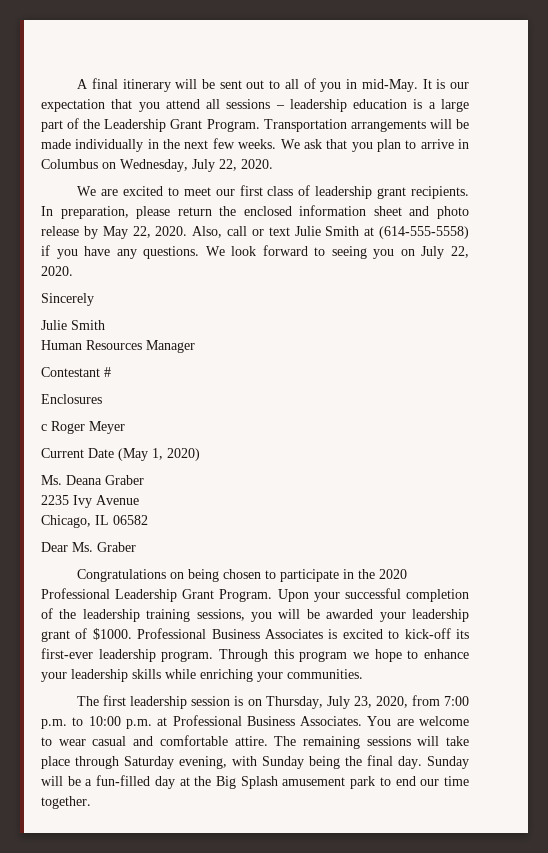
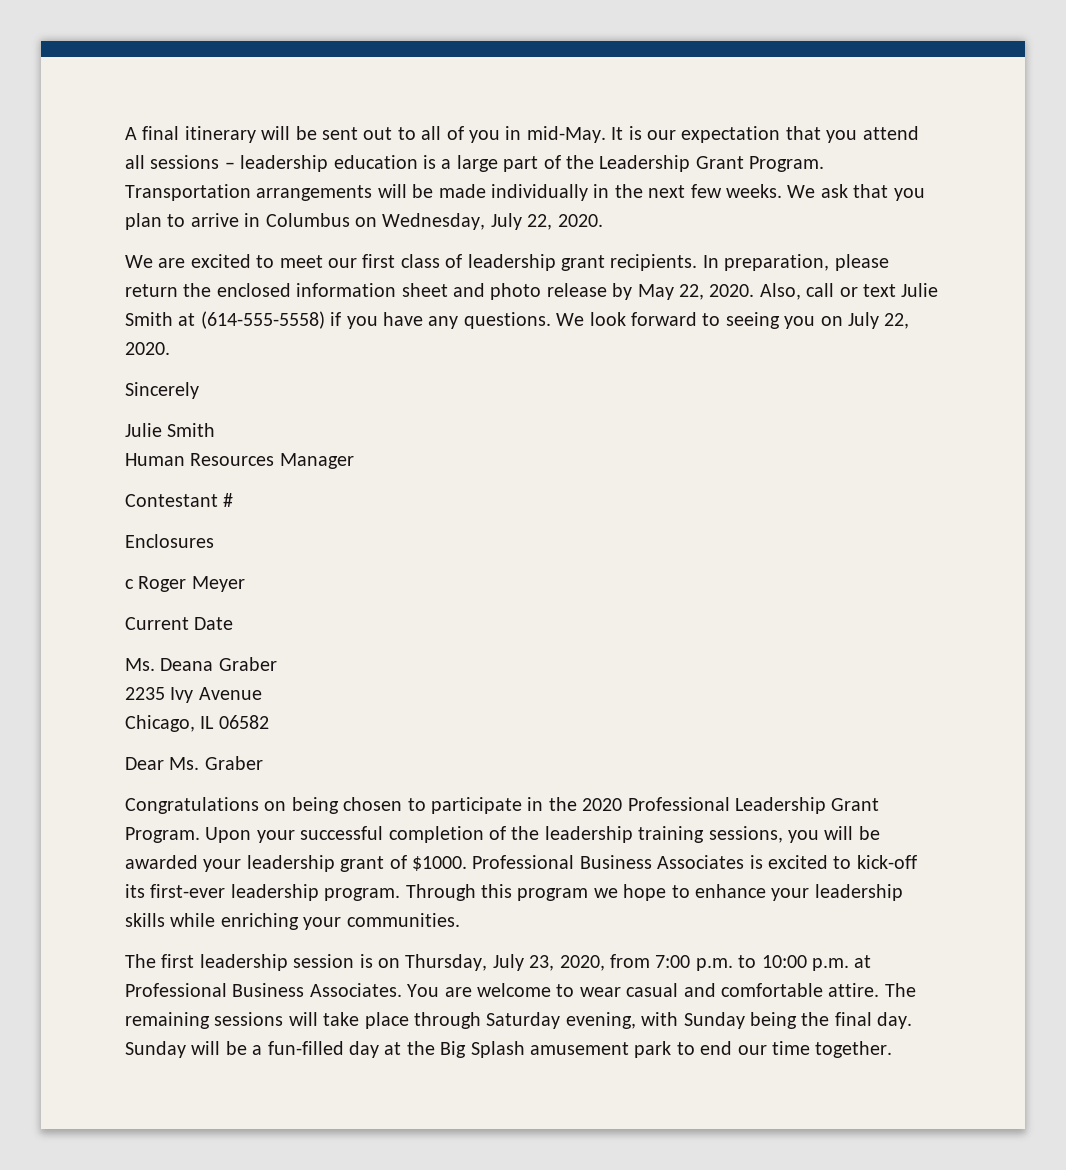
- Current Date (May 1, 2020)
+ Current Date

